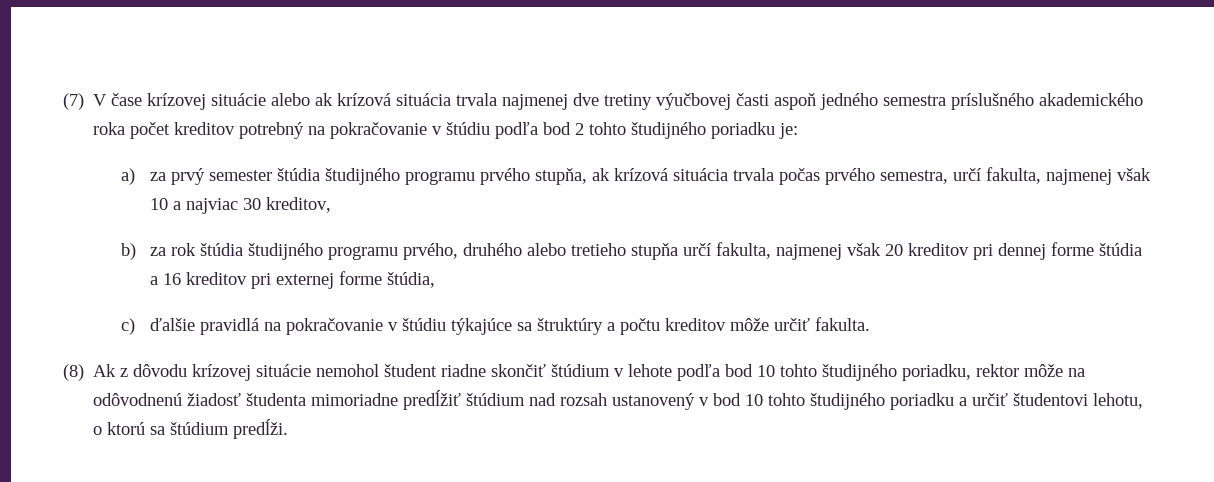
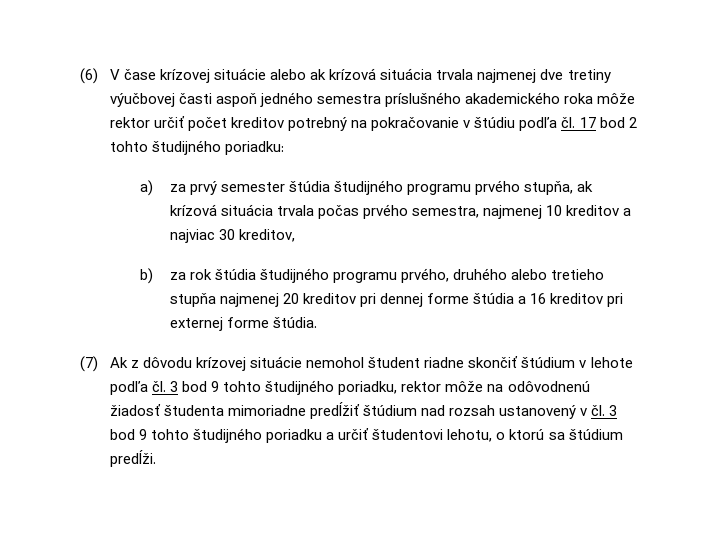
- (7) V čase krízovej situácie alebo ak krízová situácia trvala najmenej dve tretiny výučbovej časti aspoň jedného semestra príslušného akademického roka počet kreditov potrebný na pokračovanie v štúdiu podľa bod 2 tohto študijného poriadku je:
+ (6) V čase krízovej situácie alebo ak krízová situácia trvala najmenej dve tretiny výučbovej časti aspoň jedného semestra príslušného akademického roka môže rektor určiť počet kreditov potrebný na pokračovanie v štúdiu podľa čl. 17 bod 2 tohto študijného poriadku:
- a) za prvý semester štúdia študijného programu prvého stupňa, ak krízová situácia trvala počas prvého semestra, určí fakulta, najmenej však 10 a najviac 30 kreditov,
+ a) za prvý semester štúdia študijného programu prvého stupňa, ak krízová situácia trvala počas prvého semestra, najmenej 10 kreditov a najviac 30 kreditov,
- b) za rok štúdia študijného programu prvého, druhého alebo tretieho stupňa určí fakulta, najmenej však 20 kreditov pri dennej forme štúdia a 16 kreditov pri externej forme štúdia,
- c) ďalšie pravidlá na pokračovanie v štúdiu týkajúce sa štruktúry a počtu kreditov môže určiť fakulta.
- (8) Ak z dôvodu krízovej situácie nemohol študent riadne skončiť štúdium v lehote podľa bod 10 tohto študijného poriadku, rektor môže na odôvodnenú žiadosť študenta mimoriadne predĺžiť štúdium nad rozsah ustanovený v bod 10 tohto študijného poriadku a určiť študentovi lehotu, o ktorú sa štúdium predĺži.
+ b) za rok štúdia študijného programu prvého, druhého alebo tretieho stupňa najmenej 20 kreditov pri dennej forme štúdia a 16 kreditov pri externej forme štúdia.
+ (7) Ak z dôvodu krízovej situácie nemohol študent riadne skončiť štúdium v lehote podľa čl. 3 bod 9 tohto študijného poriadku, rektor môže na odôvodnenú žiadosť študenta mimoriadne predĺžiť štúdium nad rozsah ustanovený v čl. 3 bod 9 tohto študijného poriadku a určiť študentovi lehotu, o ktorú sa štúdium predĺži.

